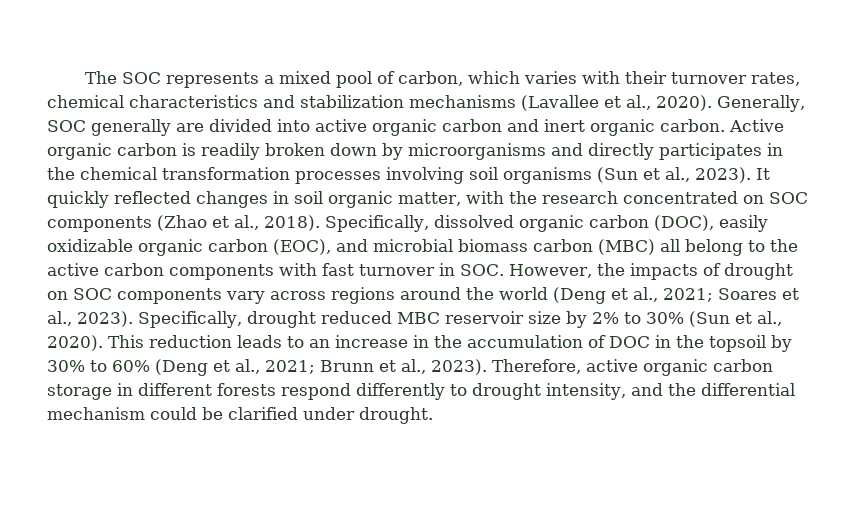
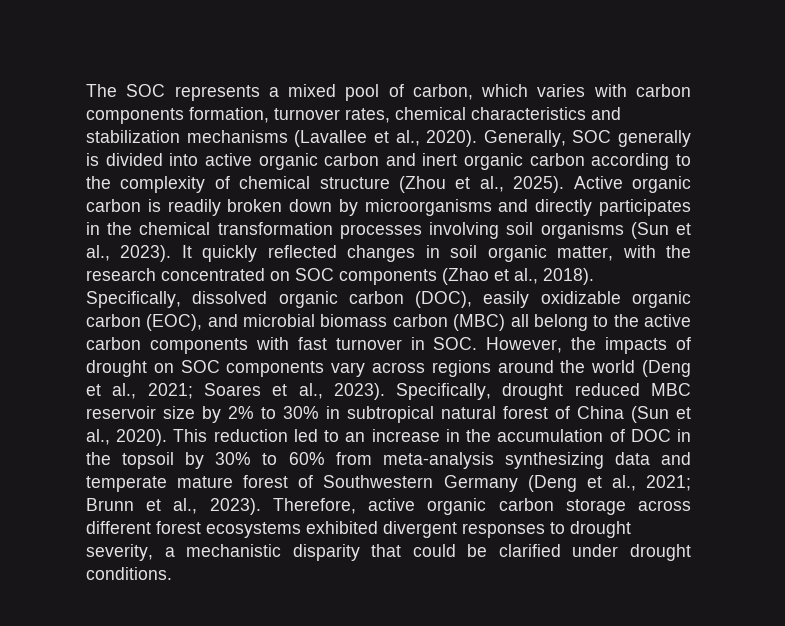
- The SOC represents a mixed pool of carbon, which varies with their turnover rates, chemical characteristics and stabilization mechanisms (Lavallee et al., 2020).
+ The SOC represents a mixed pool of carbon, which varies with carbon components formation, turnover rates, chemical characteristics and stabilization mechanisms (Lavallee et al., 2020).
- Generally, SOC generally are divided into active organic carbon and inert organic carbon.
+ Generally, SOC generally is divided into active organic carbon and inert organic carbon according to the complexity of chemical structure (Zhou et al., 2025).
- Specifically, drought reduced MBC reservoir size by 2% to 30% (Sun et al., 2020).
+ Specifically, drought reduced MBC reservoir size by 2% to 30% in subtropical natural forest of China (Sun et al., 2020).
- This reduction leads to an increase in the accumulation of DOC in the topsoil by 30% to 60% (Deng et al., 2021; Brunn et al., 2023).
+ This reduction led to an increase in the accumulation of DOC in the topsoil by 30% to 60% from meta-analysis synthesizing data and temperate mature forest of Southwestern Germany (Deng et al., 2021; Brunn et al., 2023).
- Therefore, active organic carbon storage in different forests respond differently to drought intensity, and the differential mechanism could be clarified under drought.
+ Therefore, active organic carbon storage across different forest ecosystems exhibited divergent responses to drought severity, a mechanistic disparity that could be clarified under drought conditions.

